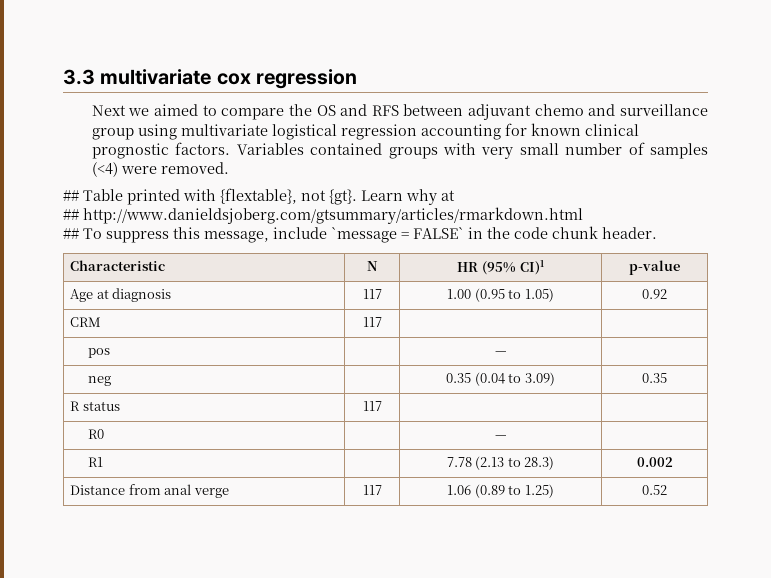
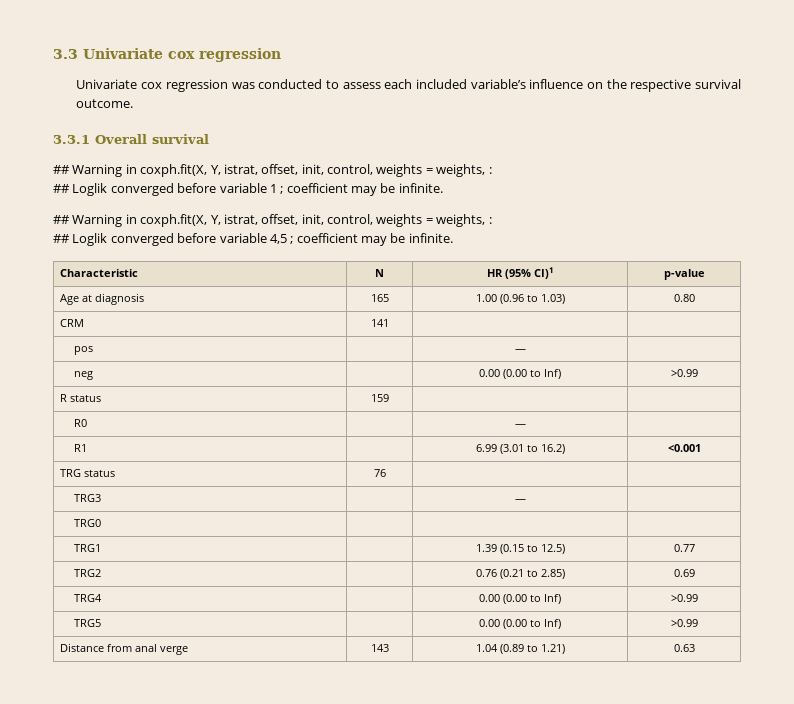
- 3.3 multivariate cox regression
+ 3.3 Univariate cox regression
- Next we aimed to compare the OS and RFS between adjuvant chemo and surveillance group using multivariate logistical regression accounting for known clinical prognostic factors. Variables contained groups with very small number of samples (<4) were removed.
- ## Table printed with {flextable}, not {gt}. Learn why at
- ## http://www.danieldsjoberg.com/gtsummary/articles/rmarkdown.html
- ## To suppress this message, include `message = FALSE` in the code chunk header.
+ Univariate cox regression was conducted to assess each included variable’s influence on the respective survival outcome.
+ 3.3.1 Overall survival
+ ## Warning in coxph.fit(X, Y, istrat, offset, init, control, weights = weights, :
+ ## Loglik converged before variable 1 ; coefficient may be infinite.
+ ## Warning in coxph.fit(X, Y, istrat, offset, init, control, weights = weights, :
+ ## Loglik converged before variable 4,5 ; coefficient may be infinite.
- Age at diagnosis | 117 | 1.00 (0.95 to 1.05) | 0.92
+ Age at diagnosis | 165 | 1.00 (0.96 to 1.03) | 0.80
- CRM | 117 | |
+ CRM | 141 | |
- neg | | 0.35 (0.04 to 3.09) | 0.35
+ neg | | 0.00 (0.00 to Inf) | >0.99
- R status | 117 | |
+ R status | 159 | |
- R1 | | 7.78 (2.13 to 28.3) | 0.002
- Distance from anal verge | 117 | 1.06 (0.89 to 1.25) | 0.52
+ R1 | | 6.99 (3.01 to 16.2) | <0.001
+ TRG status | 76 | |
+ TRG3 | | — |
+ TRG0 | | |
+ TRG1 | | 1.39 (0.15 to 12.5) | 0.77
+ TRG2 | | 0.76 (0.21 to 2.85) | 0.69
+ TRG4 | | 0.00 (0.00 to Inf) | >0.99
+ TRG5 | | 0.00 (0.00 to Inf) | >0.99
+ Distance from anal verge | 143 | 1.04 (0.89 to 1.21) | 0.63

